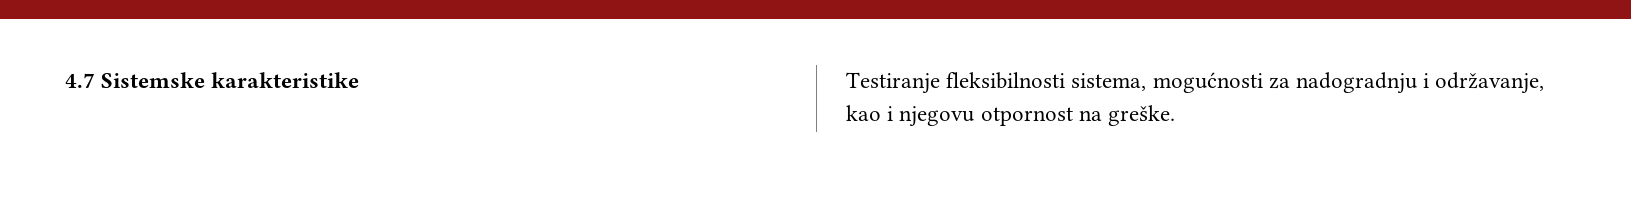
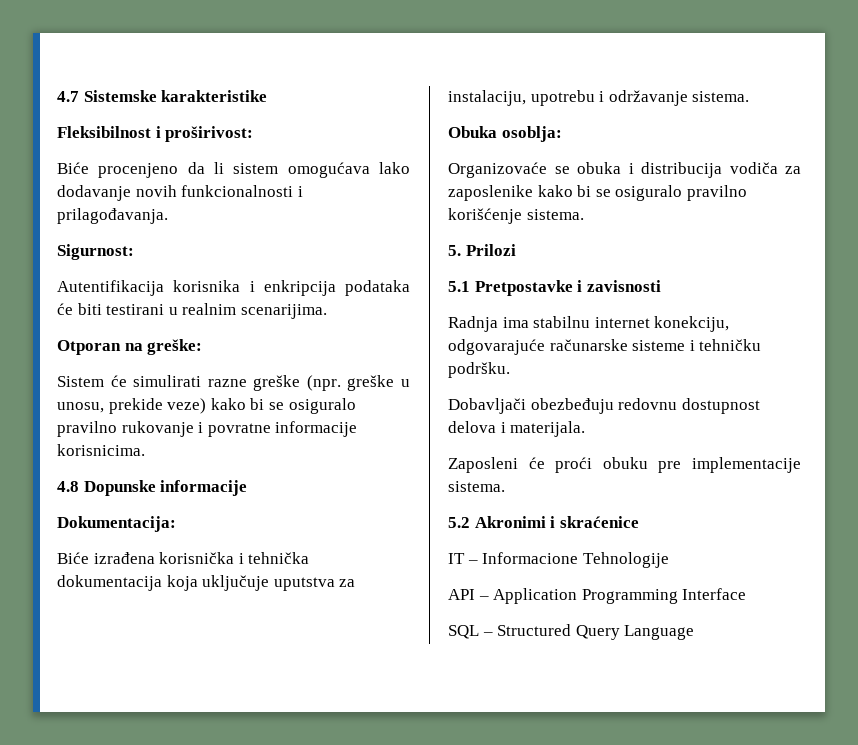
- Testiranje fleksibilnosti sistema, mogućnosti za nadogradnju i održavanje, kao i njegovu otpornost na greške.
+ Fleksibilnost i proširivost:
+ Biće procenjeno da li sistem omogućava lako dodavanje novih funkcionalnosti i prilagođavanja.
+ Sigurnost:
+ Autentifikacija korisnika i enkripcija podataka će biti testirani u realnim scenarijima.
+ Otporan na greške:
+ Sistem će simulirati razne greške (npr. greške u unosu, prekide veze) kako bi se osiguralo pravilno rukovanje i povratne informacije korisnicima.
+ 4.8 Dopunske informacije
+ Dokumentacija:
+ Biće izrađena korisnička i tehnička dokumentacija koja uključuje uputstva za instalaciju, upotrebu i održavanje sistema.
+ Obuka osoblja:
+ Organizovaće se obuka i distribucija vodiča za zaposlenike kako bi se osiguralo pravilno korišćenje sistema.
+ 5. Prilozi
+ 5.1 Pretpostavke i zavisnosti
+ Radnja ima stabilnu internet konekciju, odgovarajuće računarske sisteme i tehničku podršku.
+ Dobavljači obezbeđuju redovnu dostupnost delova i materijala.
+ Zaposleni će proći obuku pre implementacije sistema.
+ 5.2 Akronimi i skraćenice
+ IT – Informacione Tehnologije
+ API – Application Programming Interface
+ SQL – Structured Query Language

